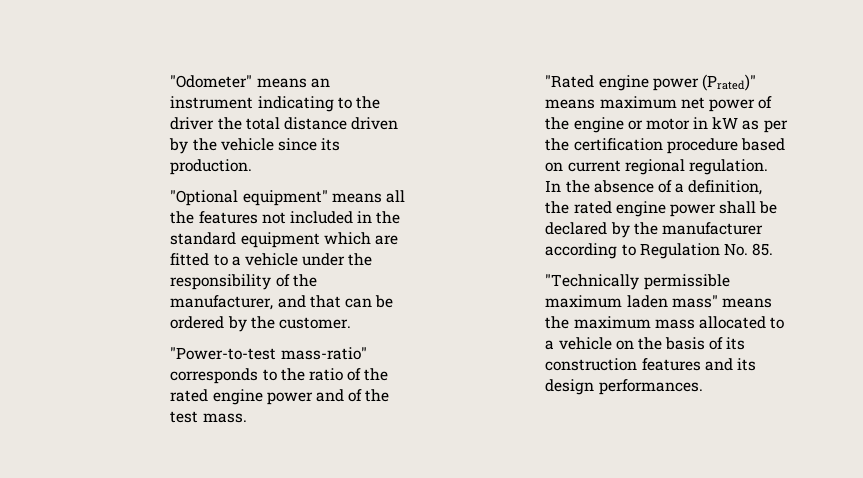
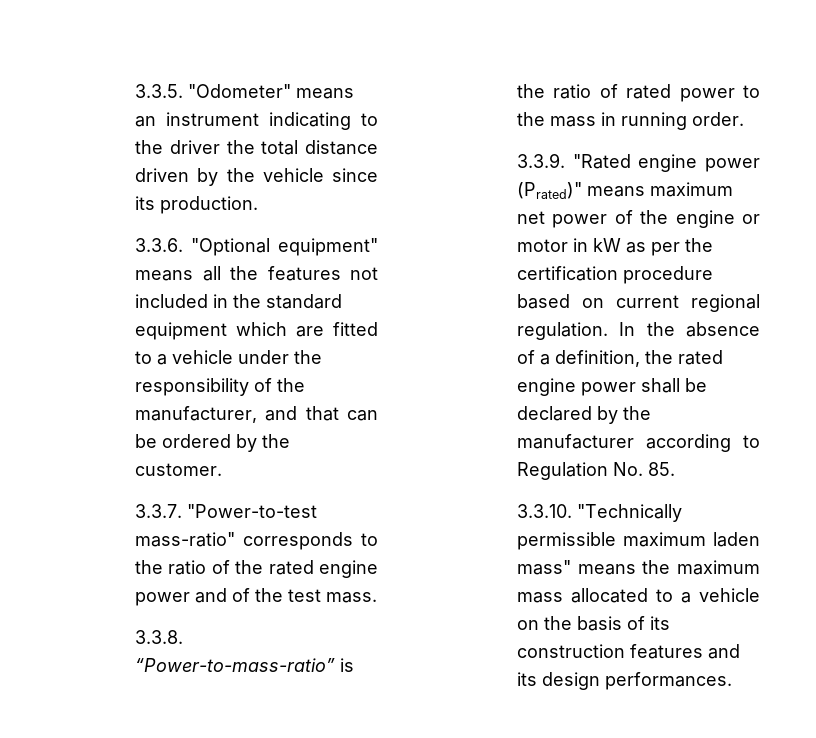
- "Odometer" means an instrument indicating to the driver the total distance driven by the vehicle since its production.
+ 3.3.5. "Odometer" means an instrument indicating to the driver the total distance driven by the vehicle since its production.
- "Optional equipment" means all the features not included in the standard equipment which are fitted to a vehicle under the responsibility of the manufacturer, and that can be ordered by the customer.
+ 3.3.6. "Optional equipment" means all the features not included in the standard equipment which are fitted to a vehicle under the responsibility of the manufacturer, and that can be ordered by the customer.
- "Power-to-test mass-ratio" corresponds to the ratio of the rated engine power and of the test mass.
+ 3.3.7. "Power-to-test mass-ratio" corresponds to the ratio of the rated engine power and of the test mass.
- "Rated engine power (Prated)" means maximum net power of the engine or motor in kW as per the certification procedure based on current regional regulation.
+ 3.3.8. “Power-to-mass-ratio” is the ratio of rated power to the mass in running order.
+ 3.3.9. "Rated engine power (Prated)" means maximum net power of the engine or motor in kW as per the certification procedure based on current regional regulation.
- "Technically permissible maximum laden mass" means the maximum mass allocated to a vehicle on the basis of its construction features and its design performances.
+ 3.3.10. "Technically permissible maximum laden mass" means the maximum mass allocated to a vehicle on the basis of its construction features and its design performances.

